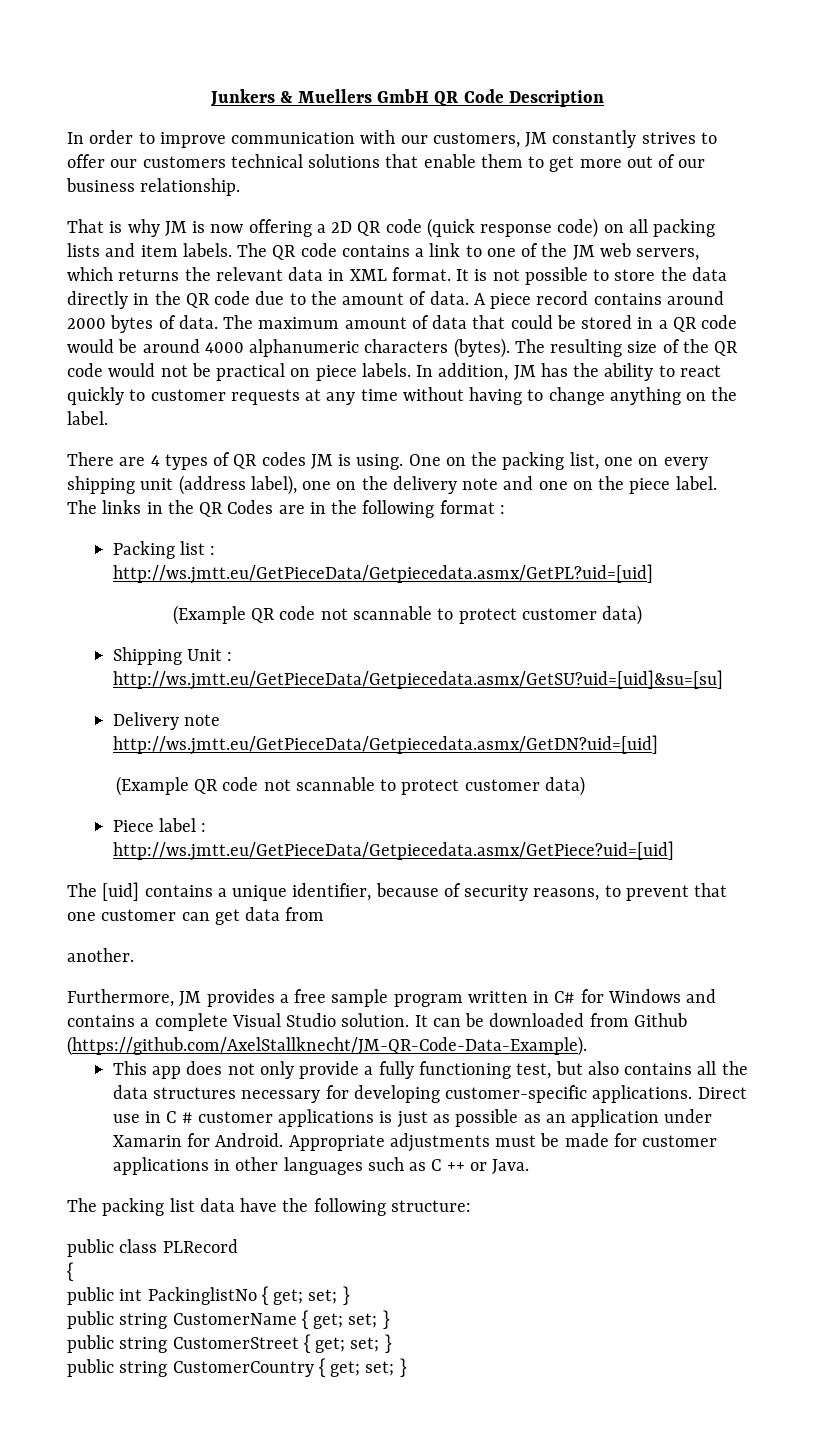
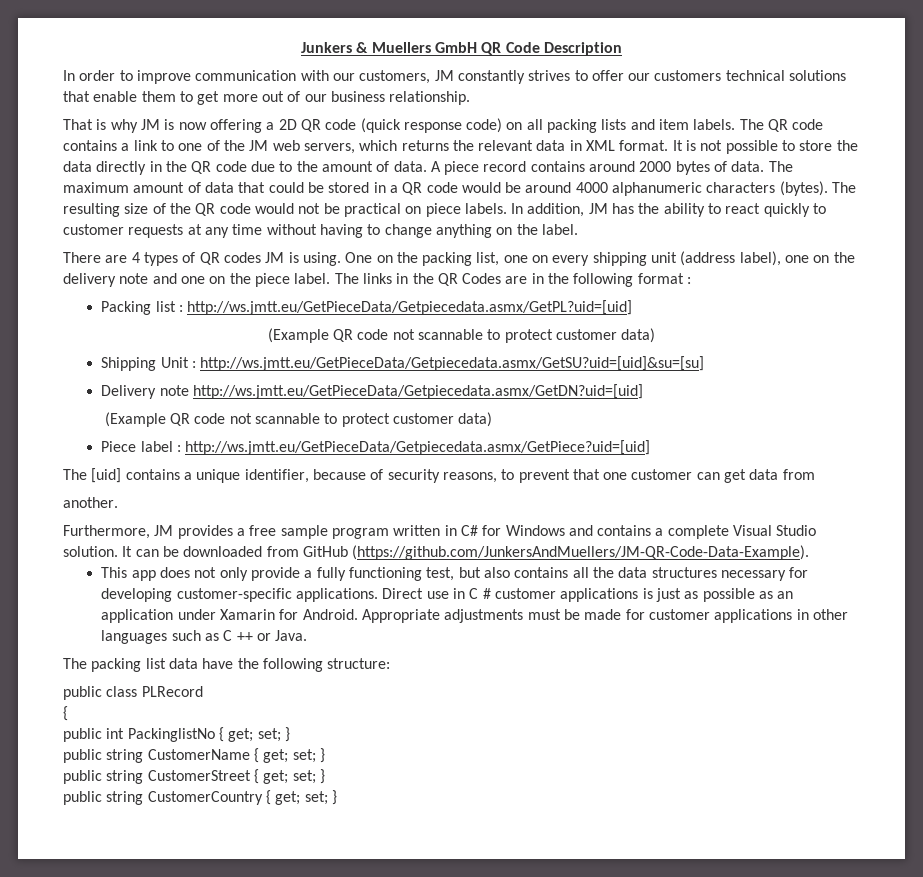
- It can be downloaded from Github (https://github.com/AxelStallknecht/JM-QR-Code-Data-Example).
+ It can be downloaded from GitHub (https://github.com/JunkersAndMuellers/JM-QR-Code-Data-Example).

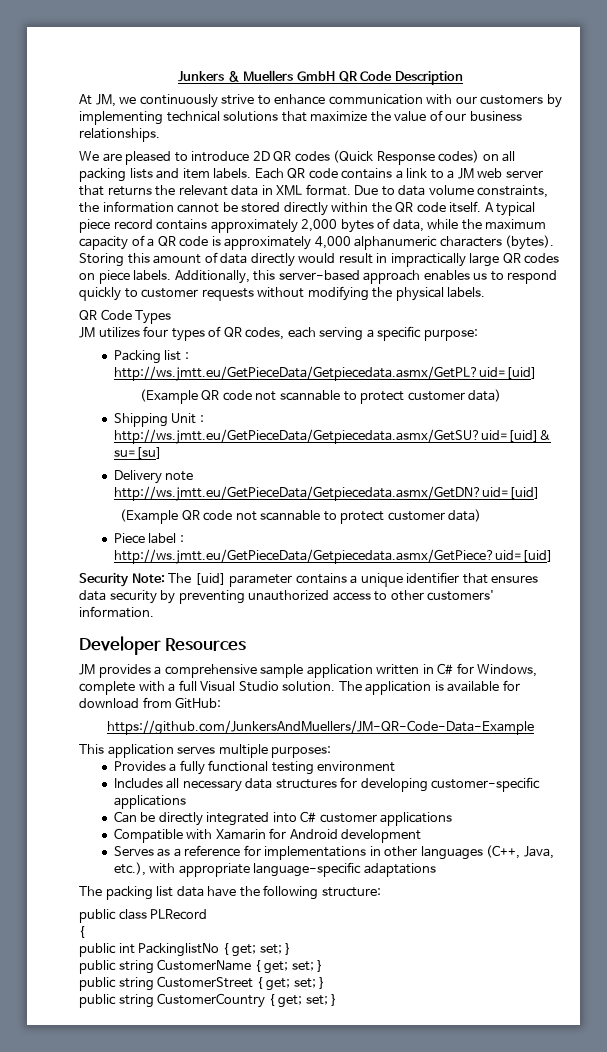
- In order to improve communication with our customers, JM constantly strives to offer our customers technical solutions that enable them to get more out of our business relationship.
- That is why JM is now offering a 2D QR code (quick response code) on all packing lists and item labels.
+ At JM, we continuously strive to enhance communication with our customers by implementing technical solutions that maximize the value of our business relationships.
+ We are pleased to introduce 2D QR codes (Quick Response codes) on all packing lists and item labels.
- The QR code contains a link to one of the JM web servers, which returns the relevant data in XML format.
+ Each QR code contains a link to a JM web server that returns the relevant data in XML format.
- It is not possible to store the data directly in the QR code due to the amount of data. A piece record contains around 2000 bytes of data. The maximum amount of data that could be stored in a QR code would be around 4000 alphanumeric characters (bytes). The resulting size of the QR code would not be practical on piece labels. In addition, JM has the ability to react quickly to customer requests at any time without having to change anything on the label.
- There are 4 types of QR codes JM is using. One on the packing list, one on every shipping unit (address label), one on the delivery note and one on the piece label. The links in the QR Codes are in the following format :
+ Due to data volume constraints, the information cannot be stored directly within the QR code itself. A typical piece record contains approximately 2,000 bytes of data, while the maximum capacity of a QR code is approximately 4,000 alphanumeric characters (bytes). Storing this amount of data directly would result in impractically large QR codes on piece labels. Additionally, this server-based approach enables us to respond quickly to customer requests without modifying the physical labels.
+ QR Code Types
+ JM utilizes four types of QR codes, each serving a specific purpose:
- The [uid] contains a unique identifier, because of security reasons, to prevent that one customer can get data from
- another.
- Furthermore, JM provides a free sample program written in C# for Windows and contains a complete Visual Studio solution. It can be downloaded from GitHub (https://github.com/JunkersAndMuellers/JM-QR-Code-Data-Example).
- This app does not only provide a fully functioning test, but also contains all the data structures necessary for developing customer-specific applications. Direct use in C # customer applications is just as possible as an application under Xamarin for Android. Appropriate adjustments must be made for customer applications in other languages such as C ++ or Java.
+ Security Note: The [uid] parameter contains a unique identifier that ensures data security by preventing unauthorized access to other customers' information.
+ Developer Resources
+ JM provides a comprehensive sample application written in C# for Windows, complete with a full Visual Studio solution. The application is available for download from GitHub:
+ https://github.com/JunkersAndMuellers/JM-QR-Code-Data-Example
+ This application serves multiple purposes:
+ Provides a fully functional testing environment
+ Includes all necessary data structures for developing customer-specific applications
+ Can be directly integrated into C# customer applications
+ Compatible with Xamarin for Android development
+ Serves as a reference for implementations in other languages (C++, Java, etc.), with appropriate language-specific adaptations

